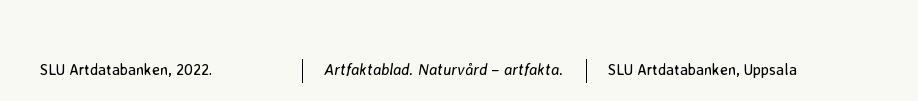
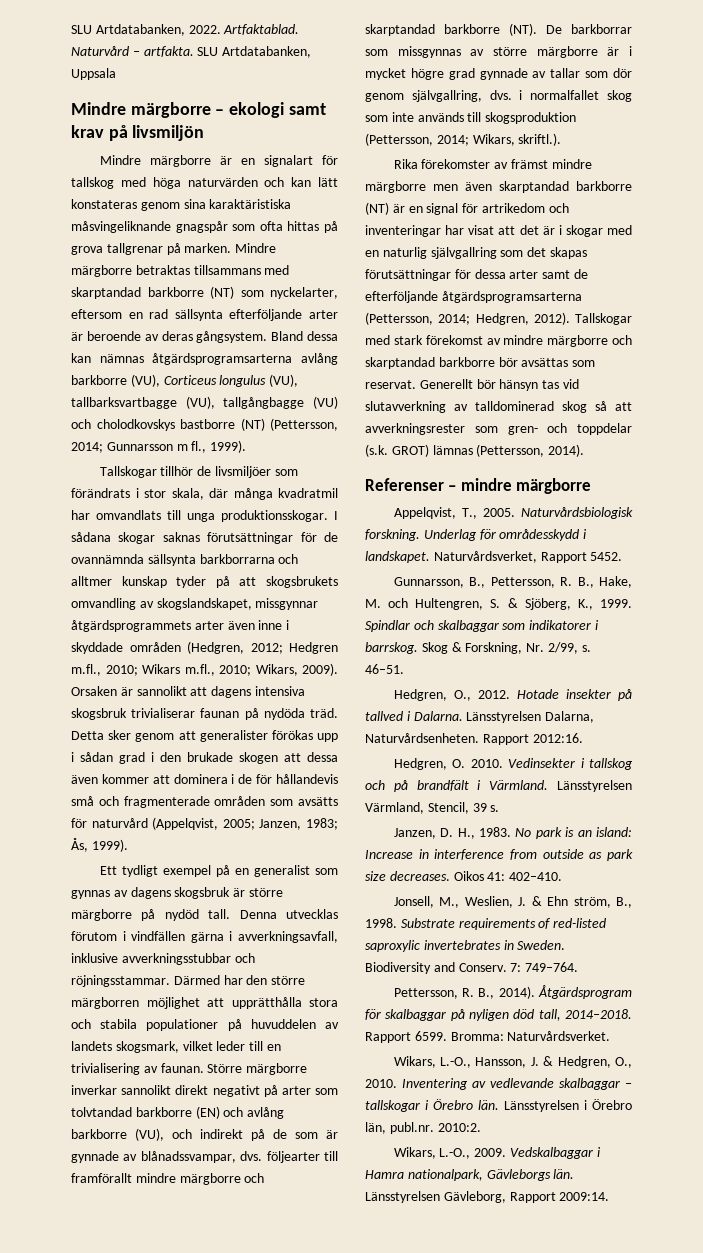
+ Mindre märgborre – ekologi samt krav på livsmiljön
+ Mindre märgborre är en signalart för tallskog med höga naturvärden och kan lätt konstateras genom sina karaktäristiska måsvingeliknande gnagspår som ofta hittas på grova tallgrenar på marken. Mindre märgborre betraktas tillsammans med skarptandad barkborre (NT) som nyckelarter, eftersom en rad sällsynta efterföljande arter är beroende av deras gångsystem. Bland dessa kan nämnas åtgärdsprogramsarterna avlång barkborre (VU), Corticeus longulus (VU), tallbarksvartbagge (VU), tallgångbagge (VU) och cholodkovskys bastborre (NT) (Pettersson, 2014; Gunnarsson m fl., 1999).
+ Tallskogar tillhör de livsmiljöer som förändrats i stor skala, där många kvadratmil har omvandlats till unga produktionsskogar. I sådana skogar saknas förutsättningar för de ovannämnda sällsynta barkborrarna och alltmer kunskap tyder på att skogsbrukets omvandling av skogslandskapet, missgynnar åtgärdsprogrammets arter även inne i skyddade områden (Hedgren, 2012; Hedgren m.fl., 2010; Wikars m.fl., 2010; Wikars, 2009). Orsaken är sannolikt att dagens intensiva skogsbruk trivialiserar faunan på nydöda träd. Detta sker genom att generalister förökas upp i sådan grad i den brukade skogen att dessa även kommer att dominera i de för hållandevis små och fragmenterade områden som avsätts för naturvård (Appelqvist, 2005; Janzen, 1983; Ås, 1999).
+ Ett tydligt exempel på en generalist som gynnas av dagens skogsbruk är större märgborre på nydöd tall. Denna utvecklas förutom i vindfällen gärna i avverkningsavfall, inklusive avverkningsstubbar och röjningsstammar. Därmed har den större märgborren möjlighet att upprätthålla stora och stabila populationer på huvuddelen av landets skogsmark, vilket leder till en trivialisering av faunan. Större märgborre inverkar sannolikt direkt negativt på arter som tolvtandad barkborre (EN) och avlång barkborre (VU), och indirekt på de som är gynnade av blånadssvampar, dvs. följearter till framförallt mindre märgborre och skarptandad barkborre (NT). De barkborrar som missgynnas av större märgborre är i mycket högre grad gynnade av tallar som dör genom självgallring, dvs. i normalfallet skog som inte används till skogsproduktion (Pettersson, 2014; Wikars, skriftl.).
+ Rika förekomster av främst mindre märgborre men även skarptandad barkborre (NT) är en signal för artrikedom och inventeringar har visat att det är i skogar med en naturlig självgallring som det skapas förutsättningar för dessa arter samt de efterföljande åtgärdsprogramsarterna (Pettersson, 2014; Hedgren, 2012). Tallskogar med stark förekomst av mindre märgborre och skarptandad barkborre bör avsättas som reservat. Generellt bör hänsyn tas vid slutavverkning av talldominerad skog så att avverkningsrester som gren- och toppdelar (s.k. GROT) lämnas (Pettersson, 2014).
+ Referenser – mindre märgborre
+ Appelqvist, T., 2005. Naturvårdsbiologisk forskning. Underlag för områdesskydd i landskapet. Naturvårdsverket, Rapport 5452.
+ Gunnarsson, B., Pettersson, R. B., Hake, M. och Hultengren, S. & Sjöberg, K., 1999. Spindlar och skalbaggar som indikatorer i barrskog. Skog & Forskning, Nr. 2/99, s. 46–51.
+ Hedgren, O., 2012. Hotade insekter på tallved i Dalarna. Länsstyrelsen Dalarna, Naturvårdsenheten. Rapport 2012:16.
+ Hedgren, O. 2010. Vedinsekter i tallskog och på brandfält i Värmland. Länsstyrelsen Värmland, Stencil, 39 s.
+ Janzen, D. H., 1983. No park is an island: Increase in interference from outside as park size decreases. Oikos 41: 402–410.
+ Jonsell, M., Weslien, J. & Ehn ström, B., 1998. Substrate requirements of red-listed saproxylic invertebrates in Sweden. Biodiversity and Conserv. 7: 749–764.
+ Pettersson, R. B., 2014). Åtgärdsprogram för skalbaggar på nyligen död tall, 2014–2018. Rapport 6599. Bromma: Naturvårdsverket.
+ Wikars, L.-O., Hansson, J. & Hedgren, O., 2010. Inventering av vedlevande skalbaggar – tallskogar i Örebro län. Länsstyrelsen i Örebro län, publ.nr. 2010:2.
+ Wikars, L.-O., 2009. Vedskalbaggar i Hamra nationalpark, Gävleborgs län. Länsstyrelsen Gävleborg, Rapport 2009:14.

